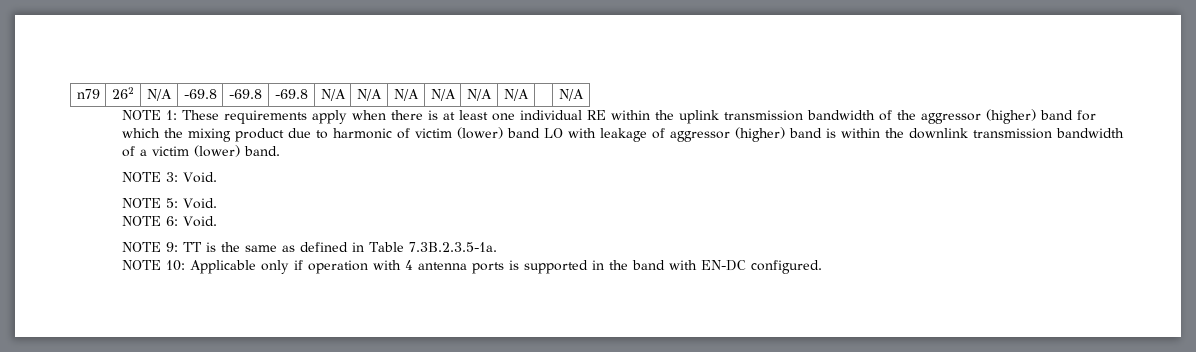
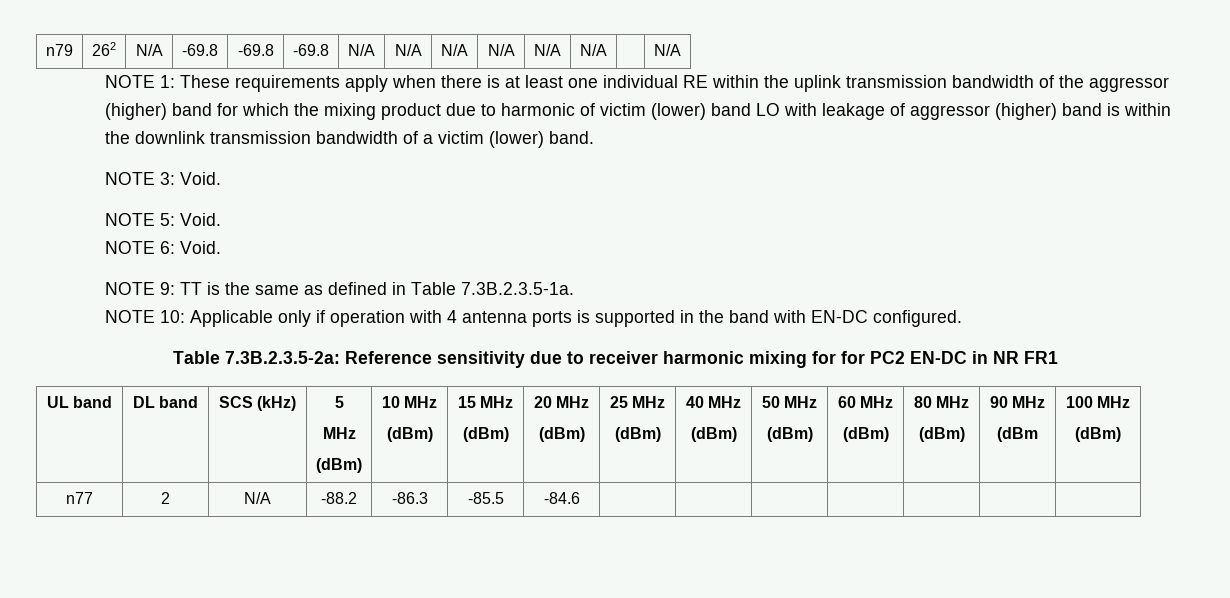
+ Table 7.3B.2.3.5-2a: Reference sensitivity due to receiver harmonic mixing for for PC2 EN-DC in NR FR1
+ UL band | DL band | SCS (kHz) | 5
+ MHz
+ (dBm) | 10 MHz
+ (dBm) | 15 MHz
+ (dBm) | 20 MHz
+ (dBm) | 25 MHz
+ (dBm) | 40 MHz
+ (dBm) | 50 MHz
+ (dBm) | 60 MHz
+ (dBm) | 80 MHz
+ (dBm) | 90 MHz
+ (dBm | 100 MHz
+ (dBm)
+ n77 | 2 | N/A | -88.2 | -86.3 | -85.5 | -84.6 | | | | | | |

